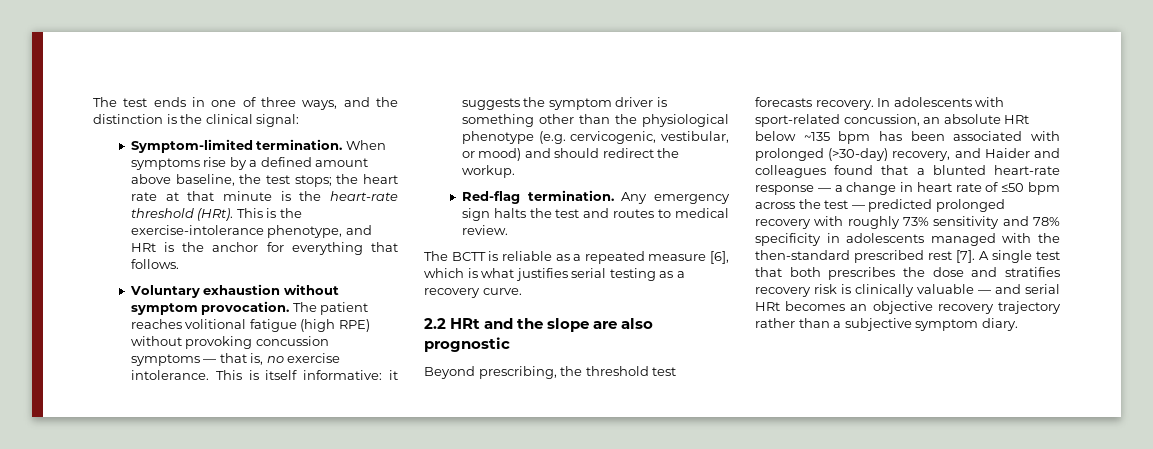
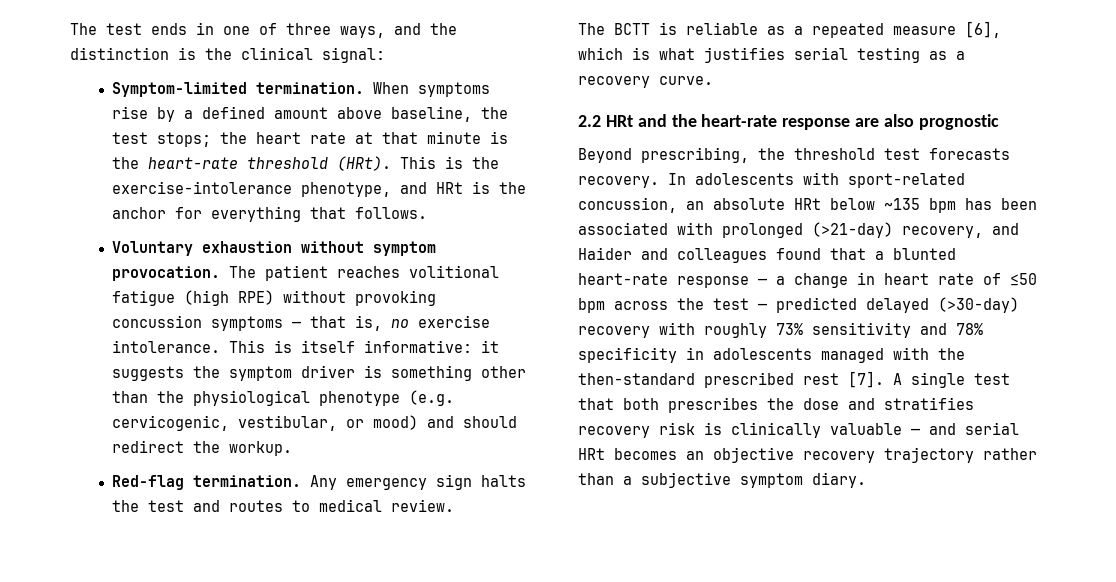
- 2.2 HRt and the slope are also prognostic
+ 2.2 HRt and the heart-rate response are also prognostic
- In adolescents with sport-related concussion, an absolute HRt below ~135 bpm has been associated with prolonged (>30-day) recovery, and Haider and colleagues found that a blunted heart-rate response — a change in heart rate of ≤50 bpm across the test — predicted prolonged recovery with roughly 73% sensitivity and 78% specificity in adolescents managed with the then-standard prescribed rest [7].
+ In adolescents with sport-related concussion, an absolute HRt below ~135 bpm has been associated with prolonged (>21-day) recovery, and Haider and colleagues found that a blunted heart-rate response — a change in heart rate of ≤50 bpm across the test — predicted delayed (>30-day) recovery with roughly 73% sensitivity and 78% specificity in adolescents managed with the then-standard prescribed rest [7].

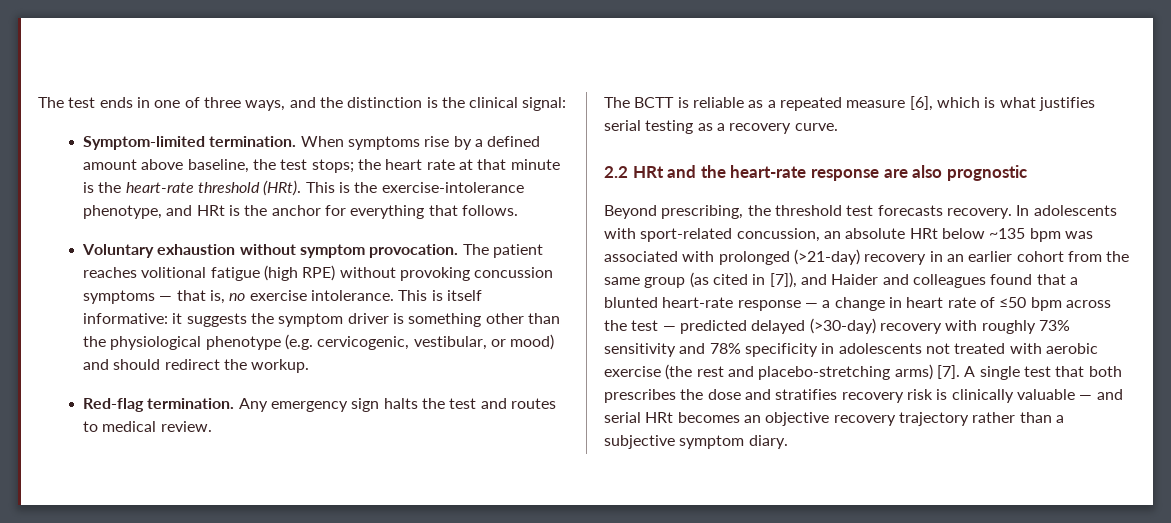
- In adolescents with sport-related concussion, an absolute HRt below ~135 bpm has been associated with prolonged (>21-day) recovery, and Haider and colleagues found that a blunted heart-rate response — a change in heart rate of ≤50 bpm across the test — predicted delayed (>30-day) recovery with roughly 73% sensitivity and 78% specificity in adolescents managed with the then-standard prescribed rest [7].
+ In adolescents with sport-related concussion, an absolute HRt below ~135 bpm was associated with prolonged (>21-day) recovery in an earlier cohort from the same group (as cited in [7]), and Haider and colleagues found that a blunted heart-rate response — a change in heart rate of ≤50 bpm across the test — predicted delayed (>30-day) recovery with roughly 73% sensitivity and 78% specificity in adolescents not treated with aerobic exercise (the rest and placebo-stretching arms) [7].

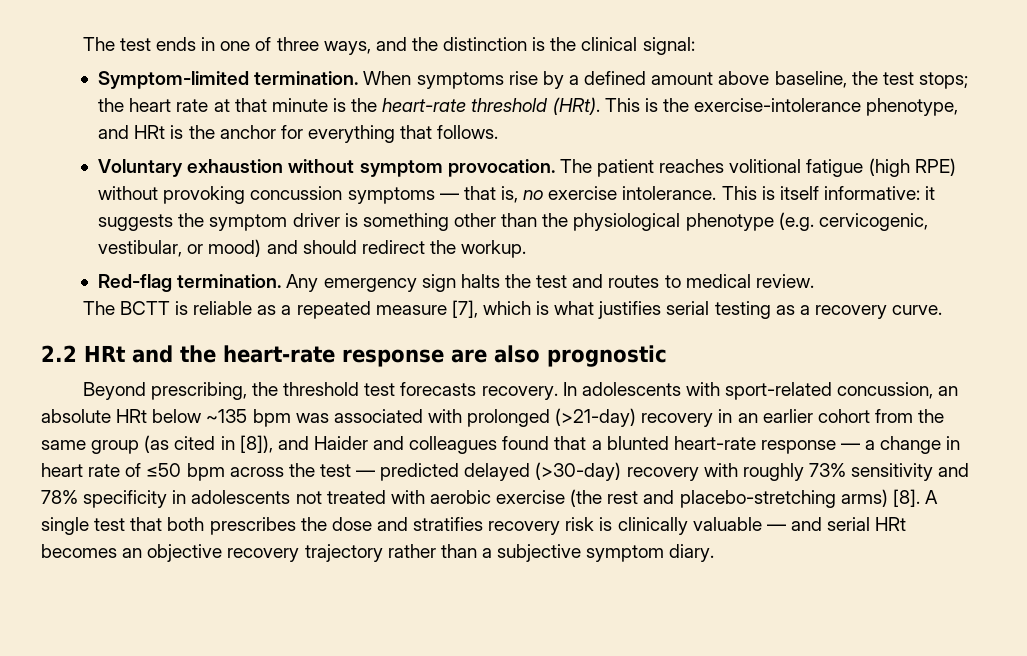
- The BCTT is reliable as a repeated measure [6], which is what justifies serial testing as a recovery curve.
+ The BCTT is reliable as a repeated measure [7], which is what justifies serial testing as a recovery curve.
- In adolescents with sport-related concussion, an absolute HRt below ~135 bpm was associated with prolonged (>21-day) recovery in an earlier cohort from the same group (as cited in [7]), and Haider and colleagues found that a blunted heart-rate response — a change in heart rate of ≤50 bpm across the test — predicted delayed (>30-day) recovery with roughly 73% sensitivity and 78% specificity in adolescents not treated with aerobic exercise (the rest and placebo-stretching arms) [7].
+ In adolescents with sport-related concussion, an absolute HRt below ~135 bpm was associated with prolonged (>21-day) recovery in an earlier cohort from the same group (as cited in [8]), and Haider and colleagues found that a blunted heart-rate response — a change in heart rate of ≤50 bpm across the test — predicted delayed (>30-day) recovery with roughly 73% sensitivity and 78% specificity in adolescents not treated with aerobic exercise (the rest and placebo-stretching arms) [8].

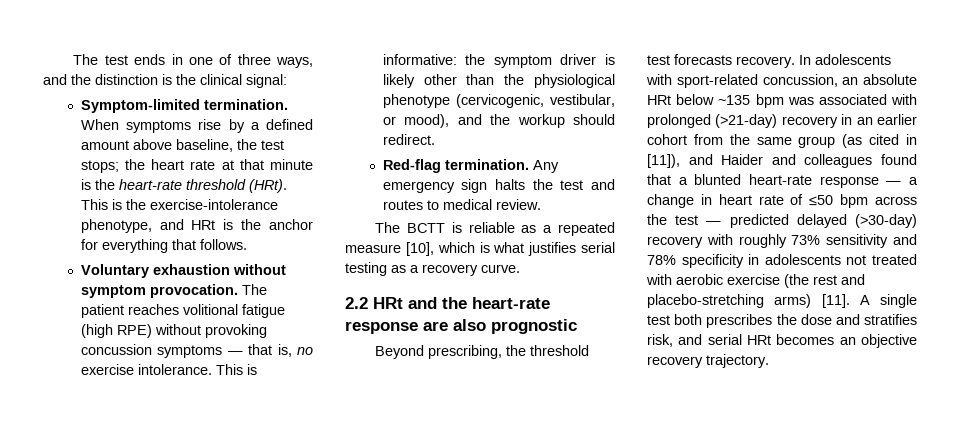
- This is itself informative: it suggests the symptom driver is something other than the physiological phenotype (e.g. cervicogenic, vestibular, or mood) and should redirect the workup.
+ This is informative: the symptom driver is likely other than the physiological phenotype (cervicogenic, vestibular, or mood), and the workup should redirect.
- The BCTT is reliable as a repeated measure [7], which is what justifies serial testing as a recovery curve.
+ The BCTT is reliable as a repeated measure [10], which is what justifies serial testing as a recovery curve.
- In adolescents with sport-related concussion, an absolute HRt below ~135 bpm was associated with prolonged (>21-day) recovery in an earlier cohort from the same group (as cited in [8]), and Haider and colleagues found that a blunted heart-rate response — a change in heart rate of ≤50 bpm across the test — predicted delayed (>30-day) recovery with roughly 73% sensitivity and 78% specificity in adolescents not treated with aerobic exercise (the rest and placebo-stretching arms) [8].
+ In adolescents with sport-related concussion, an absolute HRt below ~135 bpm was associated with prolonged (>21-day) recovery in an earlier cohort from the same group (as cited in [11]), and Haider and colleagues found that a blunted heart-rate response — a change in heart rate of ≤50 bpm across the test — predicted delayed (>30-day) recovery with roughly 73% sensitivity and 78% specificity in adolescents not treated with aerobic exercise (the rest and placebo-stretching arms) [11].
- A single test that both prescribes the dose and stratifies recovery risk is clinically valuable — and serial HRt becomes an objective recovery trajectory rather than a subjective symptom diary.
+ A single test both prescribes the dose and stratifies risk, and serial HRt becomes an objective recovery trajectory.

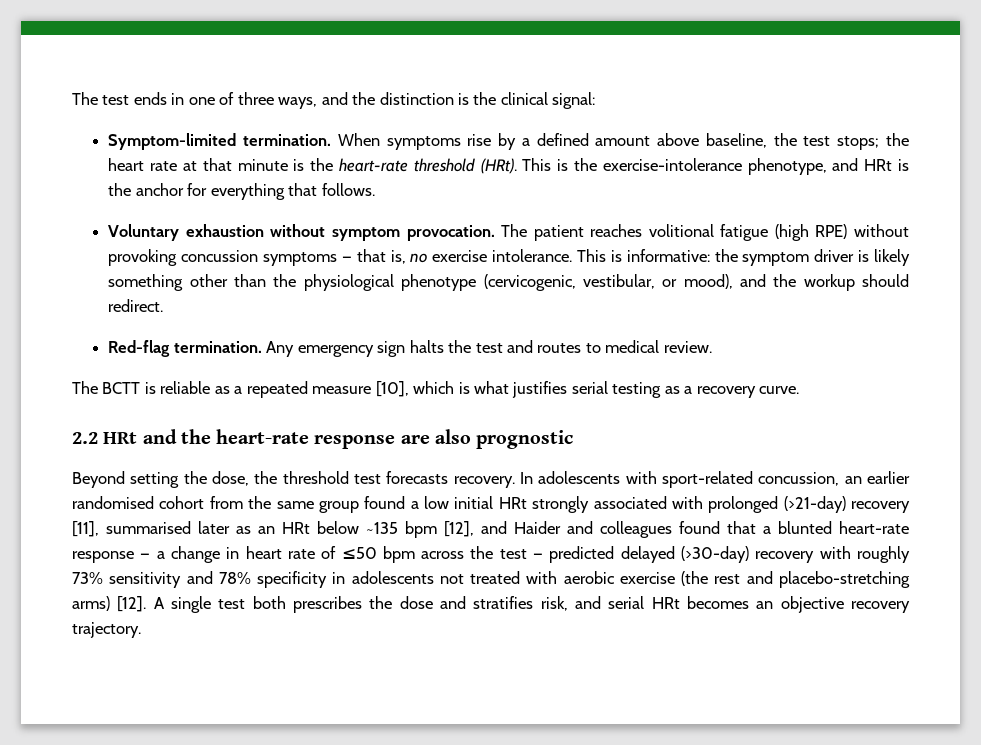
- This is informative: the symptom driver is likely other than the physiological phenotype (cervicogenic, vestibular, or mood), and the workup should redirect.
+ This is informative: the symptom driver is likely something other than the physiological phenotype (cervicogenic, vestibular, or mood), and the workup should redirect.
- Beyond prescribing, the threshold test forecasts recovery.
+ Beyond setting the dose, the threshold test forecasts recovery.
- In adolescents with sport-related concussion, an absolute HRt below ~135 bpm was associated with prolonged (>21-day) recovery in an earlier cohort from the same group (as cited in [11]), and Haider and colleagues found that a blunted heart-rate response — a change in heart rate of ≤50 bpm across the test — predicted delayed (>30-day) recovery with roughly 73% sensitivity and 78% specificity in adolescents not treated with aerobic exercise (the rest and placebo-stretching arms) [11].
+ In adolescents with sport-related concussion, an earlier randomised cohort from the same group found a low initial HRt strongly associated with prolonged (>21-day) recovery [11], summarised later as an HRt below ~135 bpm [12], and Haider and colleagues found that a blunted heart-rate response — a change in heart rate of ≤50 bpm across the test — predicted delayed (>30-day) recovery with roughly 73% sensitivity and 78% specificity in adolescents not treated with aerobic exercise (the rest and placebo-stretching arms) [12].

